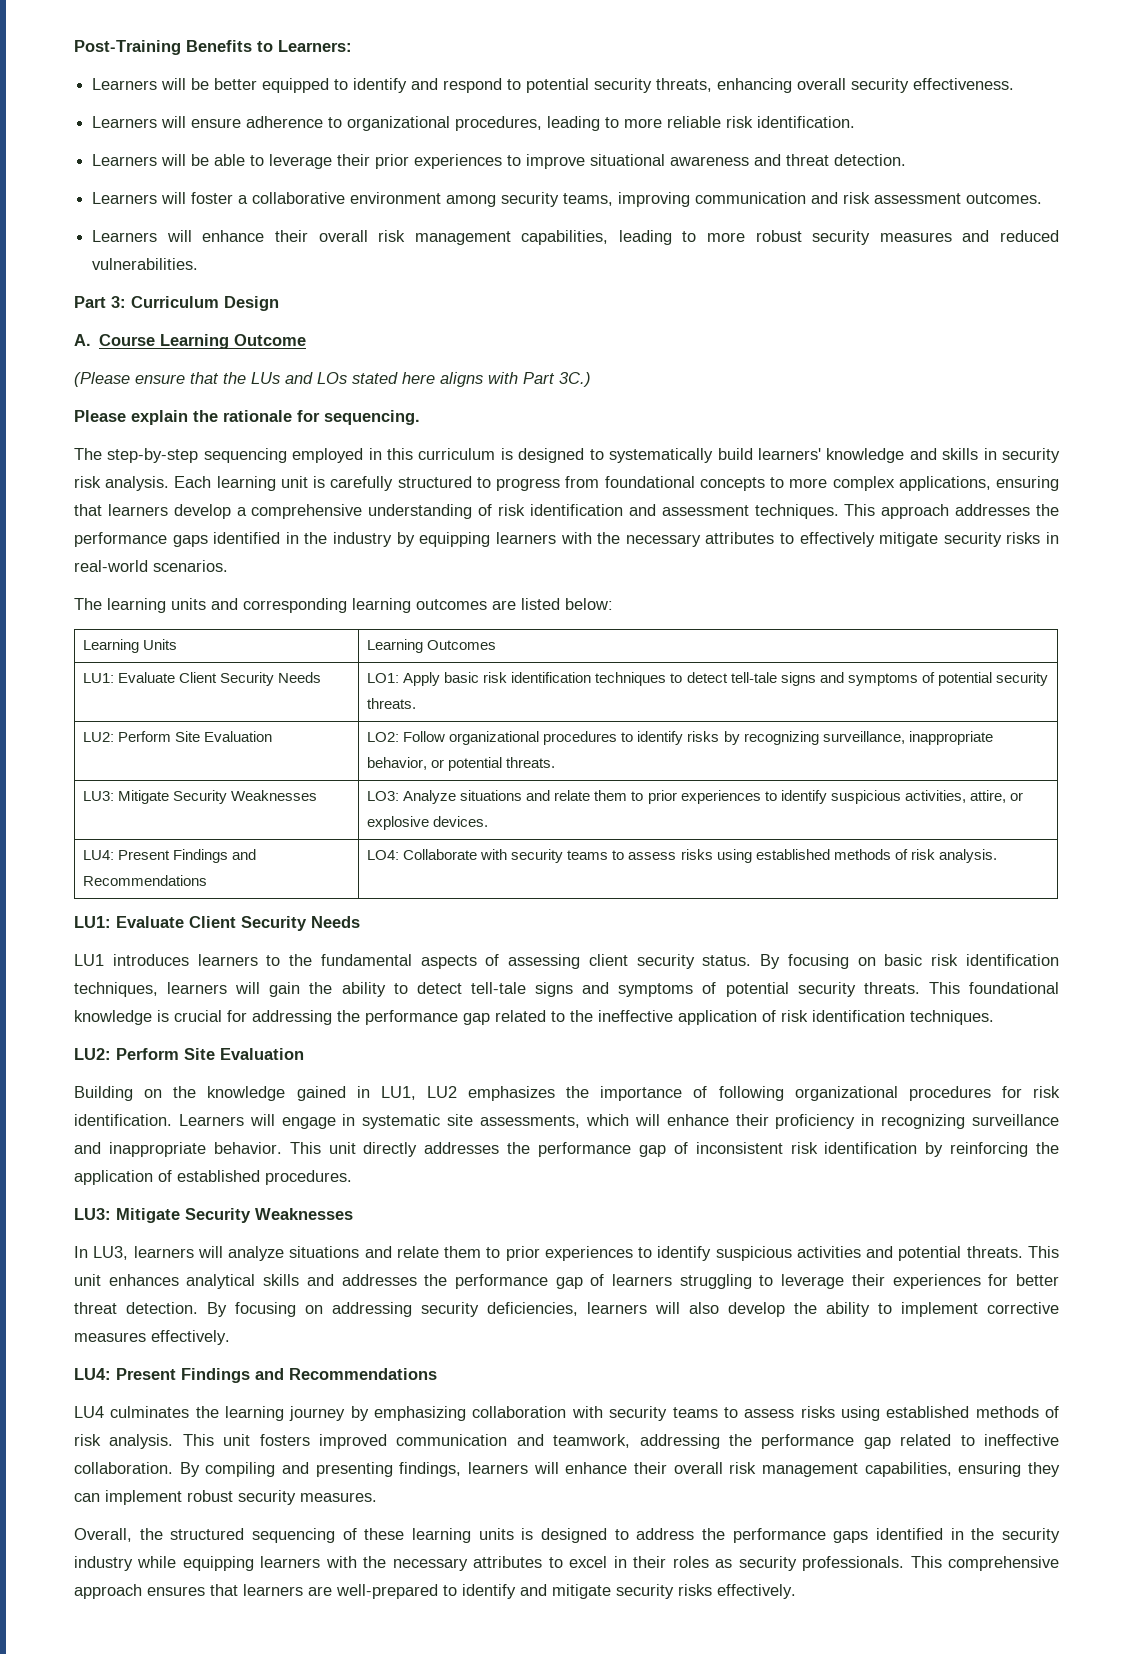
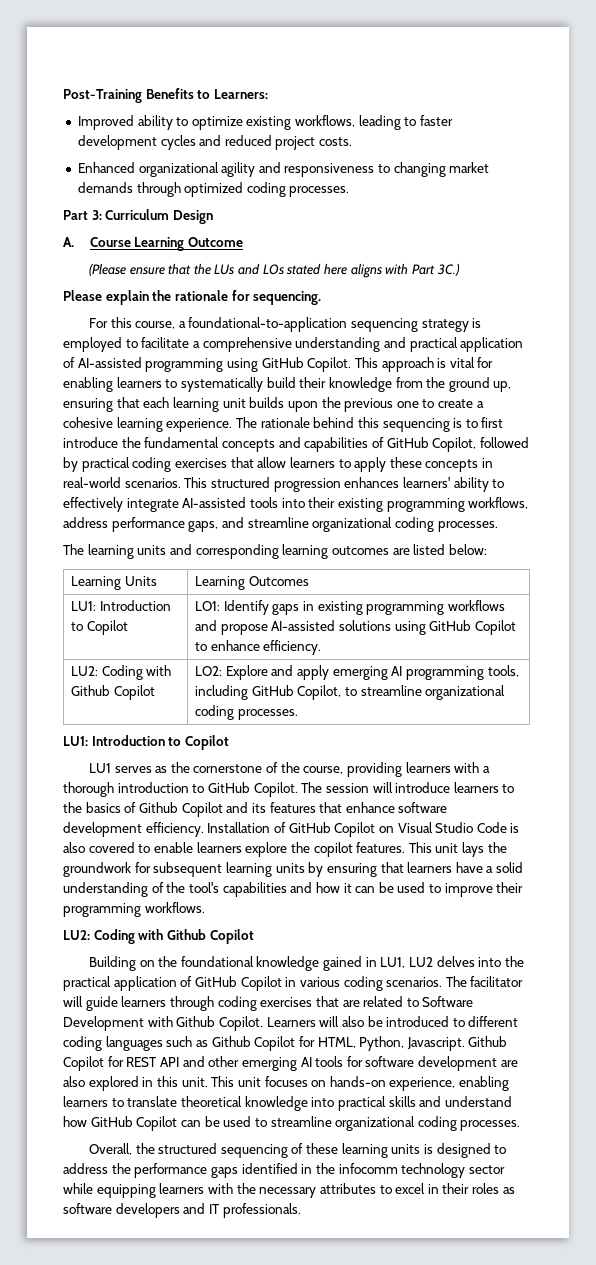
- Learners will be better equipped to identify and respond to potential security threats, enhancing overall security effectiveness.
- Learners will ensure adherence to organizational procedures, leading to more reliable risk identification.
- Learners will be able to leverage their prior experiences to improve situational awareness and threat detection.
- Learners will foster a collaborative environment among security teams, improving communication and risk assessment outcomes.
- Learners will enhance their overall risk management capabilities, leading to more robust security measures and reduced vulnerabilities.
+ Improved ability to optimize existing workflows, leading to faster development cycles and reduced project costs.
+ Enhanced organizational agility and responsiveness to changing market demands through optimized coding processes.
- The step-by-step sequencing employed in this curriculum is designed to systematically build learners' knowledge and skills in security risk analysis. Each learning unit is carefully structured to progress from foundational concepts to more complex applications, ensuring that learners develop a comprehensive understanding of risk identification and assessment techniques. This approach addresses the performance gaps identified in the industry by equipping learners with the necessary attributes to effectively mitigate security risks in real-world scenarios.
+ For this course, a foundational-to-application sequencing strategy is employed to facilitate a comprehensive understanding and practical application of AI-assisted programming using GitHub Copilot. This approach is vital for enabling learners to systematically build their knowledge from the ground up, ensuring that each learning unit builds upon the previous one to create a cohesive learning experience. The rationale behind this sequencing is to first introduce the fundamental concepts and capabilities of GitHub Copilot, followed by practical coding exercises that allow learners to apply these concepts in real-world scenarios. This structured progression enhances learners' ability to effectively integrate AI-assisted tools into their existing programming workflows, address performance gaps, and streamline organizational coding processes.
- LU1: Evaluate Client Security Needs | LO1: Apply basic risk identification techniques to detect tell-tale signs and symptoms of potential security threats.
- LU2: Perform Site Evaluation | LO2: Follow organizational procedures to identify risks by recognizing surveillance, inappropriate behavior, or potential threats.
- LU3: Mitigate Security Weaknesses | LO3: Analyze situations and relate them to prior experiences to identify suspicious activities, attire, or explosive devices.
- LU4: Present Findings and Recommendations | LO4: Collaborate with security teams to assess risks using established methods of risk analysis.
- LU1: Evaluate Client Security Needs
- LU1 introduces learners to the fundamental aspects of assessing client security status. By focusing on basic risk identification techniques, learners will gain the ability to detect tell-tale signs and symptoms of potential security threats. This foundational knowledge is crucial for addressing the performance gap related to the ineffective application of risk identification techniques.
- LU2: Perform Site Evaluation
+ LU1: Introduction to Copilot | LO1: Identify gaps in existing programming workflows and propose AI-assisted solutions using GitHub Copilot to enhance efficiency.
+ LU2: Coding with Github Copilot | LO2: Explore and apply emerging AI programming tools, including GitHub Copilot, to streamline organizational coding processes.
+ LU1: Introduction to Copilot
+ LU1 serves as the cornerstone of the course, providing learners with a thorough introduction to GitHub Copilot. The session will introduce learners to the basics of Github Copilot and its features that enhance software development efficiency. Installation of GitHub Copilot on Visual Studio Code is also covered to enable learners explore the copilot features. This unit lays the groundwork for subsequent learning units by ensuring that learners have a solid understanding of the tool's capabilities and how it can be used to improve their programming workflows.
+ LU2: Coding with Github Copilot
- Building on the knowledge gained in LU1, LU2 emphasizes the importance of following organizational procedures for risk identification. Learners will engage in systematic site assessments, which will enhance their proficiency in recognizing surveillance and inappropriate behavior. This unit directly addresses the performance gap of inconsistent risk identification by reinforcing the application of established procedures.
- LU3: Mitigate Security Weaknesses
- In LU3, learners will analyze situations and relate them to prior experiences to identify suspicious activities and potential threats. This unit enhances analytical skills and addresses the performance gap of learners struggling to leverage their experiences for better threat detection. By focusing on addressing security deficiencies, learners will also develop the ability to implement corrective measures effectively.
- LU4: Present Findings and Recommendations
- LU4 culminates the learning journey by emphasizing collaboration with security teams to assess risks using established methods of risk analysis. This unit fosters improved communication and teamwork, addressing the performance gap related to ineffective collaboration. By compiling and presenting findings, learners will enhance their overall risk management capabilities, ensuring they can implement robust security measures.
+ Building on the foundational knowledge gained in LU1, LU2 delves into the practical application of GitHub Copilot in various coding scenarios. The facilitator will guide learners through coding exercises that are related to Software Development with Github Copilot. Learners will also be introduced to different coding languages such as Github Copilot for HTML, Python, Javascript. Github Copilot for REST API and other emerging AI tools for software development are also explored in this unit. This unit focuses on hands-on experience, enabling learners to translate theoretical knowledge into practical skills and understand how GitHub Copilot can be used to streamline organizational coding processes.
- Overall, the structured sequencing of these learning units is designed to address the performance gaps identified in the security industry while equipping learners with the necessary attributes to excel in their roles as security professionals. This comprehensive approach ensures that learners are well-prepared to identify and mitigate security risks effectively.
+ Overall, the structured sequencing of these learning units is designed to address the performance gaps identified in the infocomm technology sector while equipping learners with the necessary attributes to excel in their roles as software developers and IT professionals.

